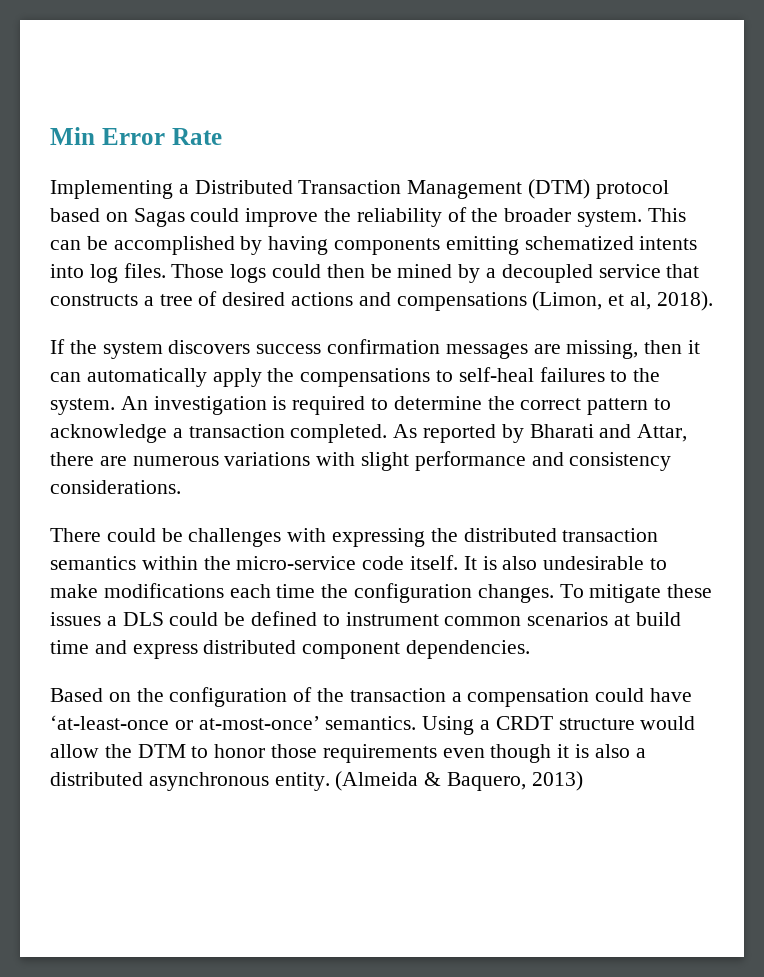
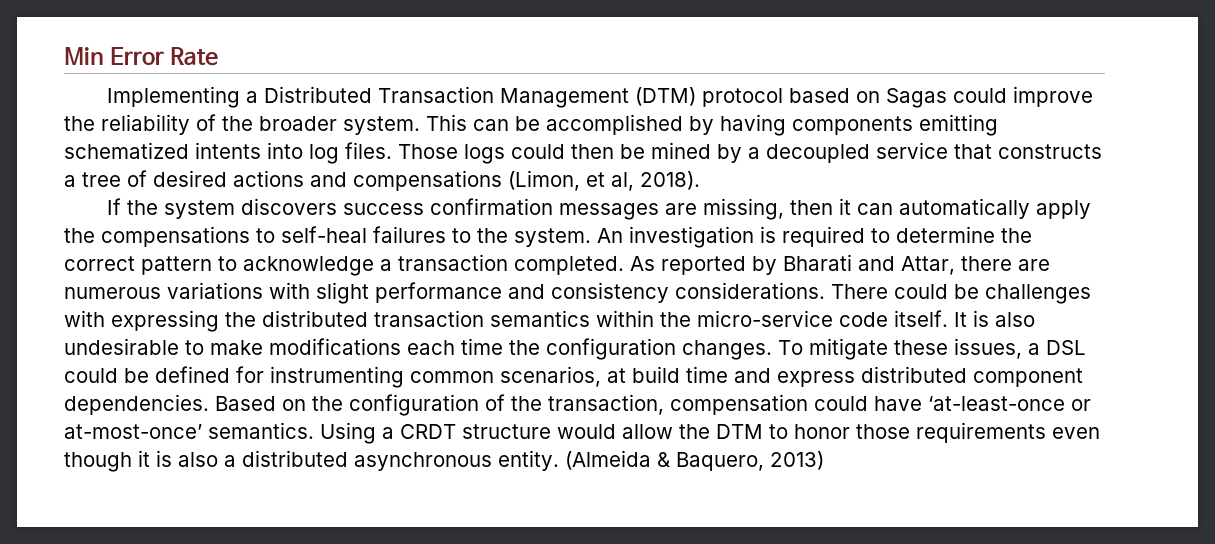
- As reported by Bharati and Attar, there are numerous variations with slight performance and consistency considerations.
- There could be challenges with expressing the distributed transaction semantics within the micro-service code itself.
+ As reported by Bharati and Attar, there are numerous variations with slight performance and consistency considerations. There could be challenges with expressing the distributed transaction semantics within the micro-service code itself.
- To mitigate these issues a DLS could be defined to instrument common scenarios at build time and express distributed component dependencies.
- Based on the configuration of the transaction a compensation could have ‘at-least-once or at-most-once’ semantics.
+ To mitigate these issues, a DSL could be defined for instrumenting common scenarios, at build time and express distributed component dependencies. Based on the configuration of the transaction, compensation could have ‘at-least-once or at-most-once’ semantics.

